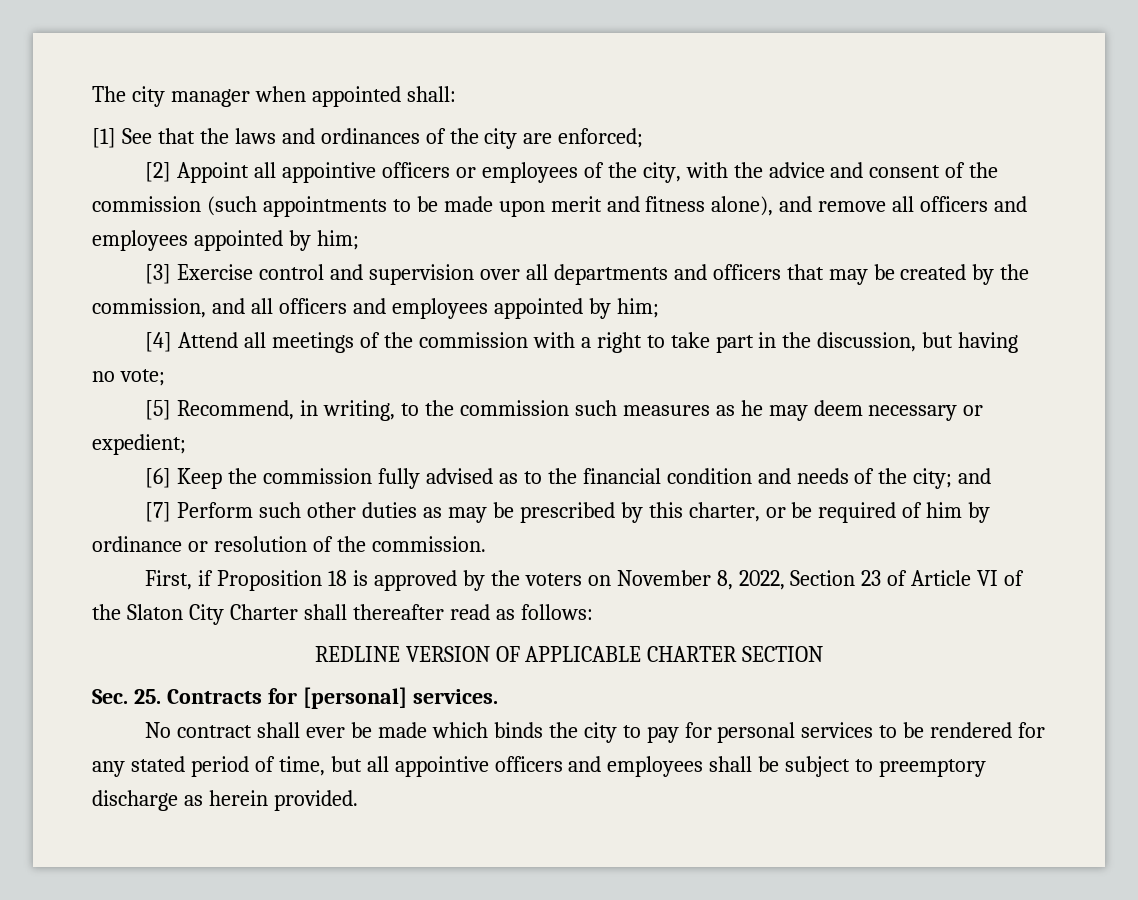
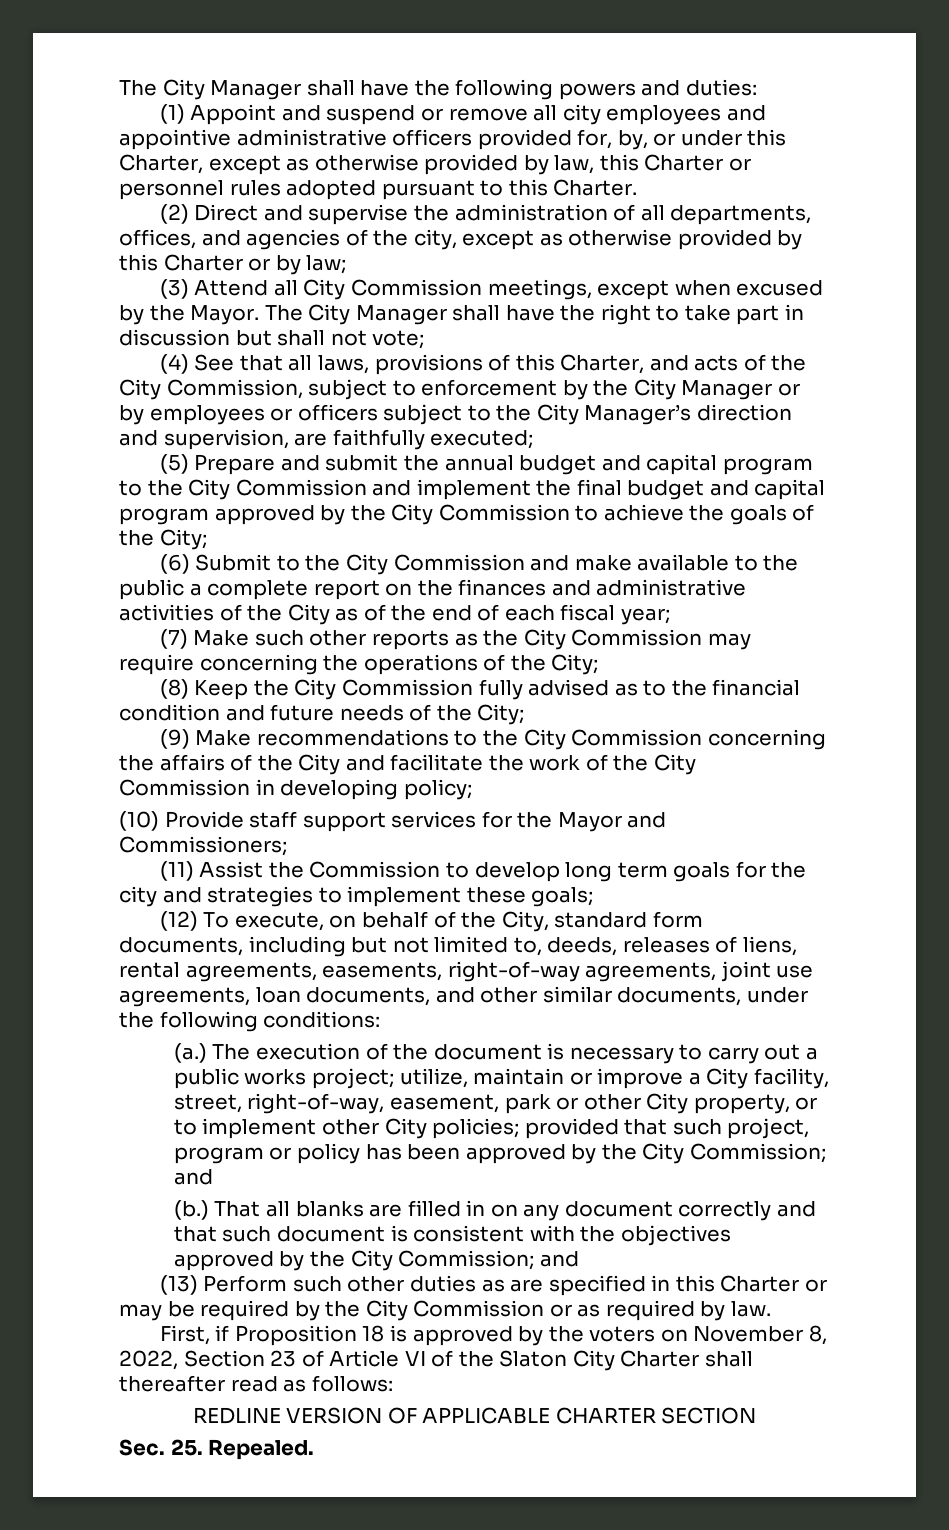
- The city manager when appointed shall:
- [1] See that the laws and ordinances of the city are enforced;
- [2] Appoint all appointive officers or employees of the city, with the advice and consent of the commission (such appointments to be made upon merit and fitness alone), and remove all officers and employees appointed by him;
- [3] Exercise control and supervision over all departments and officers that may be created by the commission, and all officers and employees appointed by him;
- [4] Attend all meetings of the commission with a right to take part in the discussion, but having no vote;
- [5] Recommend, in writing, to the commission such measures as he may deem necessary or expedient;
- [6] Keep the commission fully advised as to the financial condition and needs of the city; and
- [7] Perform such other duties as may be prescribed by this charter, or be required of him by ordinance or resolution of the commission.
+ The City Manager shall have the following powers and duties:
+ (1) Appoint and suspend or remove all city employees and appointive administrative officers provided for, by, or under this Charter, except as otherwise provided by law, this Charter or personnel rules adopted pursuant to this Charter.
+ (2) Direct and supervise the administration of all departments, offices, and agencies of the city, except as otherwise provided by this Charter or by law;
+ (3) Attend all City Commission meetings, except when excused by the Mayor. The City Manager shall have the right to take part in discussion but shall not vote;
+ (4) See that all laws, provisions of this Charter, and acts of the City Commission, subject to enforcement by the City Manager or by employees or officers subject to the City Manager’s direction and supervision, are faithfully executed;
+ (5) Prepare and submit the annual budget and capital program to the City Commission and implement the final budget and capital program approved by the City Commission to achieve the goals of the City;
+ (6) Submit to the City Commission and make available to the public a complete report on the finances and administrative activities of the City as of the end of each fiscal year;
+ (7) Make such other reports as the City Commission may require concerning the operations of the City;
+ (8) Keep the City Commission fully advised as to the financial condition and future needs of the City;
+ (9) Make recommendations to the City Commission concerning the affairs of the City and facilitate the work of the City Commission in developing policy;
+ (10) Provide staff support services for the Mayor and Commissioners;
+ (11) Assist the Commission to develop long term goals for the city and strategies to implement these goals;
+ (12) To execute, on behalf of the City, standard form documents, including but not limited to, deeds, releases of liens, rental agreements, easements, right-of-way agreements, joint use agreements, loan documents, and other similar documents, under the following conditions:
+ (a.) The execution of the document is necessary to carry out a public works project; utilize, maintain or improve a City facility, street, right-of-way, easement, park or other City property, or to implement other City policies; provided that such project, program or policy has been approved by the City Commission; and
+ (b.) That all blanks are filled in on any document correctly and that such document is consistent with the objectives approved by the City Commission; and
+ (13) Perform such other duties as are specified in this Charter or may be required by the City Commission or as required by law.
- Sec. 25. Contracts for [personal] services.
- No contract shall ever be made which binds the city to pay for personal services to be rendered for any stated period of time, but all appointive officers and employees shall be subject to preemptory discharge as herein provided.
+ Sec. 25. Repealed.

